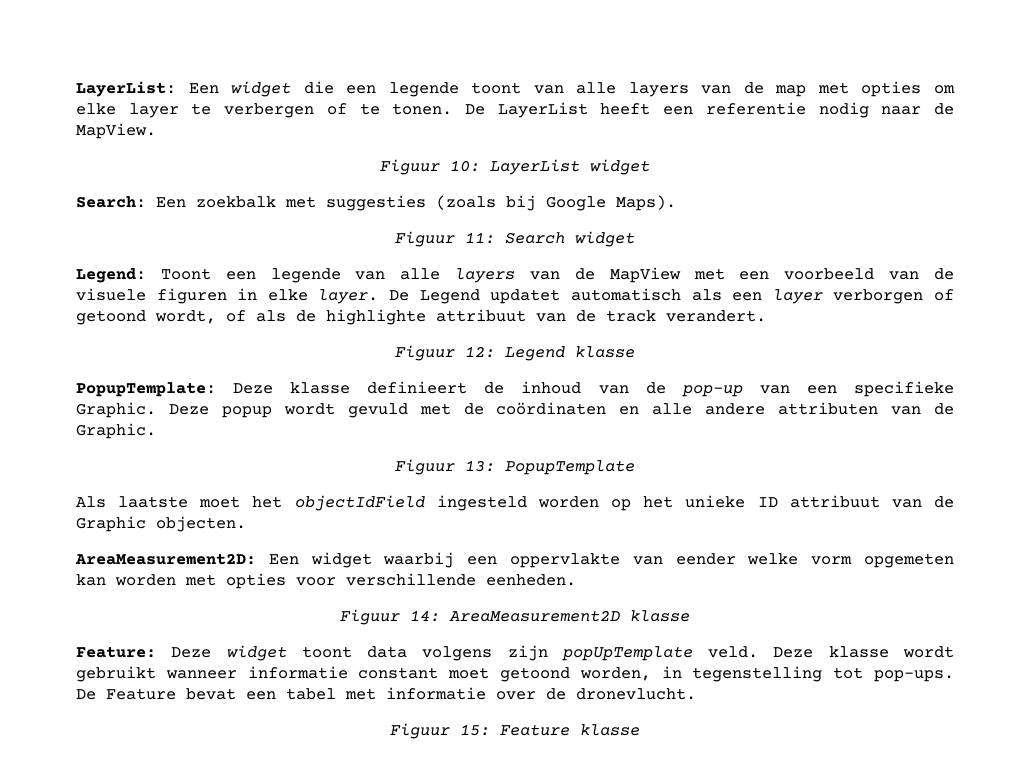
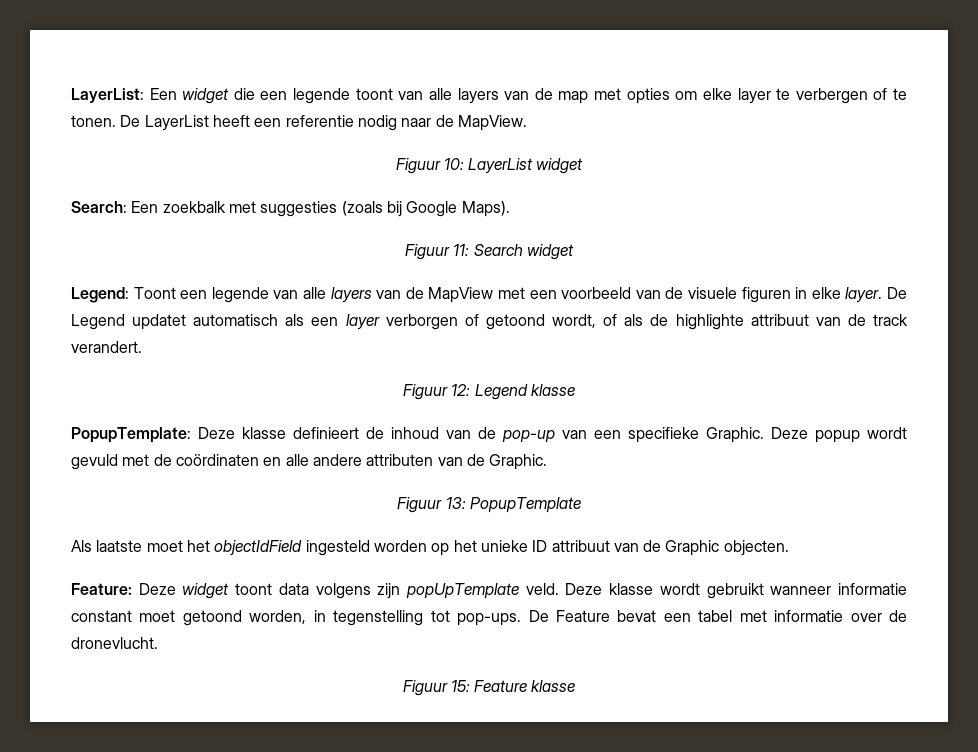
- AreaMeasurement2D: Een widget waarbij een oppervlakte van eender welke vorm opgemeten kan worden met opties voor verschillende eenheden.
- Figuur 14: AreaMeasurement2D klasse

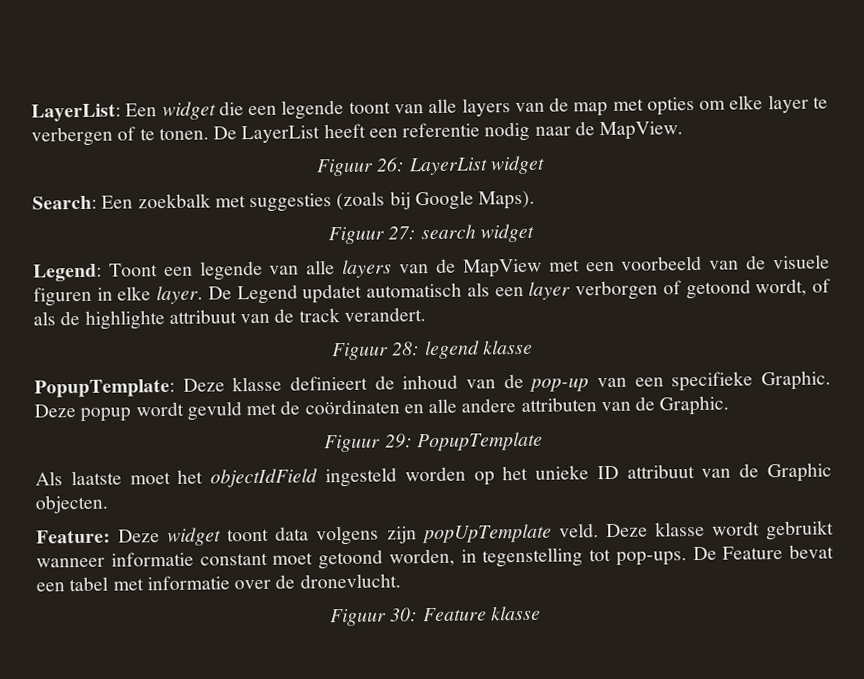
- Figuur 10: LayerList widget
+ Figuur 26: LayerList widget
- Figuur 11: Search widget
+ Figuur 27: search widget
- Figuur 12: Legend klasse
+ Figuur 28: legend klasse
- Figuur 13: PopupTemplate
+ Figuur 29: PopupTemplate
- Figuur 15: Feature klasse
+ Figuur 30: Feature klasse

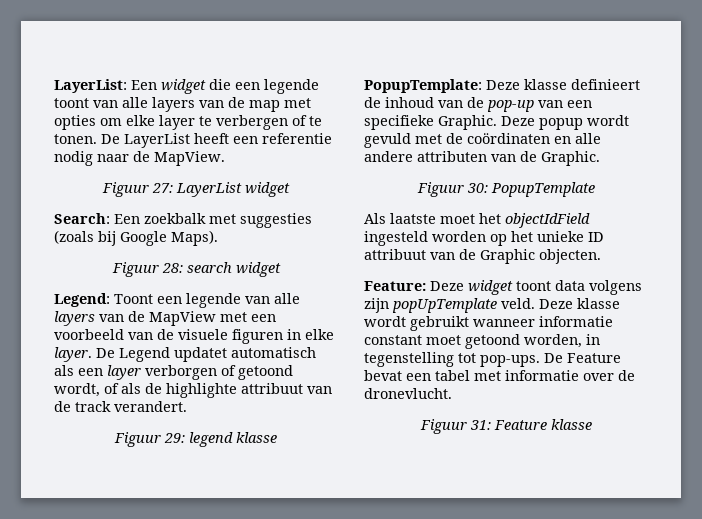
- Figuur 26: LayerList widget
+ Figuur 27: LayerList widget
- Figuur 27: search widget
+ Figuur 28: search widget
- Figuur 28: legend klasse
+ Figuur 29: legend klasse
- Figuur 29: PopupTemplate
+ Figuur 30: PopupTemplate
- Figuur 30: Feature klasse
+ Figuur 31: Feature klasse

